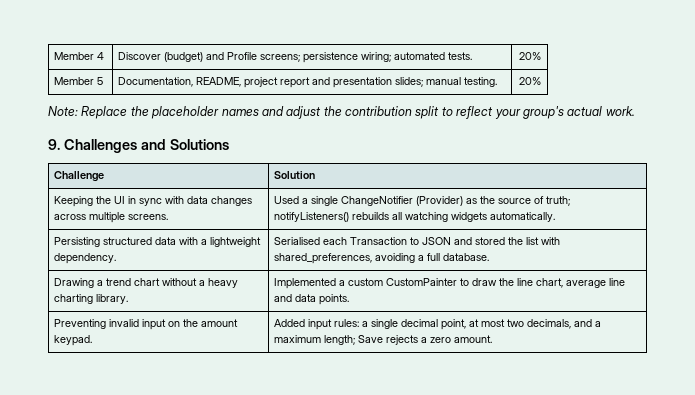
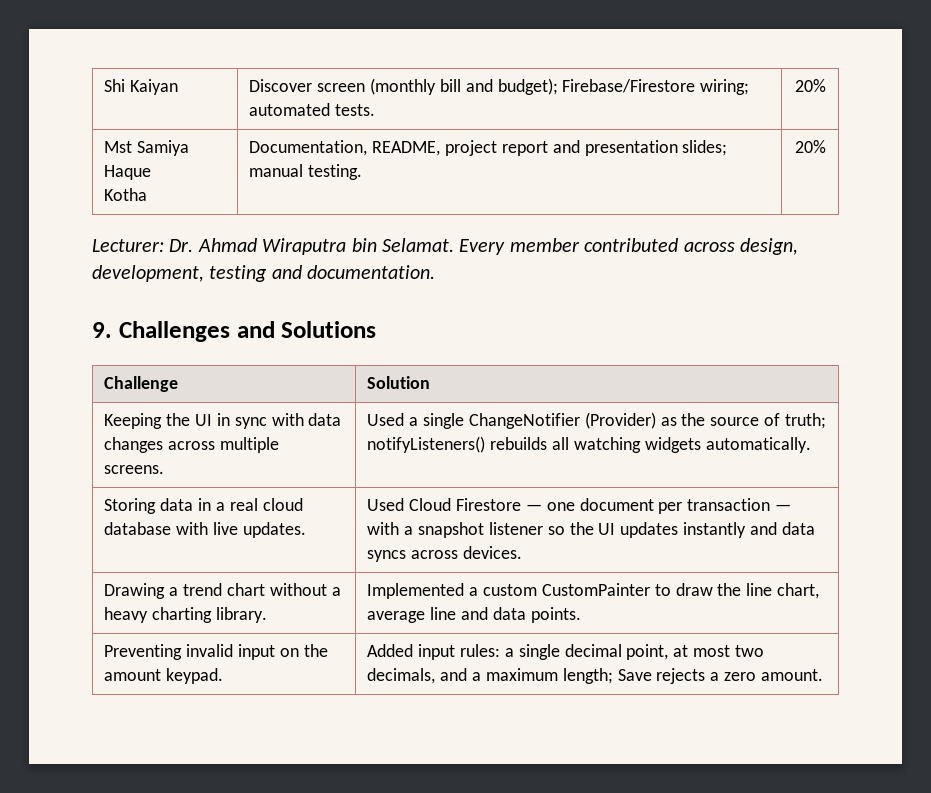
- Member 4 | Discover (budget) and Profile screens; persistence wiring; automated tests. | 20%
+ Shi Kaiyan | Discover screen (monthly bill and budget); Firebase/Firestore wiring; automated tests. | 20%
- Member 5 | Documentation, README, project report and presentation slides; manual testing. | 20%
+ Mst Samiya Haque
+ Kotha | Documentation, README, project report and presentation slides; manual testing. | 20%
- Note: Replace the placeholder names and adjust the contribution split to reflect your group's actual work.
+ Lecturer: Dr. Ahmad Wiraputra bin Selamat. Every member contributed across design, development, testing and documentation.
- Persisting structured data with a lightweight dependency. | Serialised each Transaction to JSON and stored the list with shared_preferences, avoiding a full database.
+ Storing data in a real cloud database with live updates. | Used Cloud Firestore — one document per transaction — with a snapshot listener so the UI updates instantly and data syncs across devices.

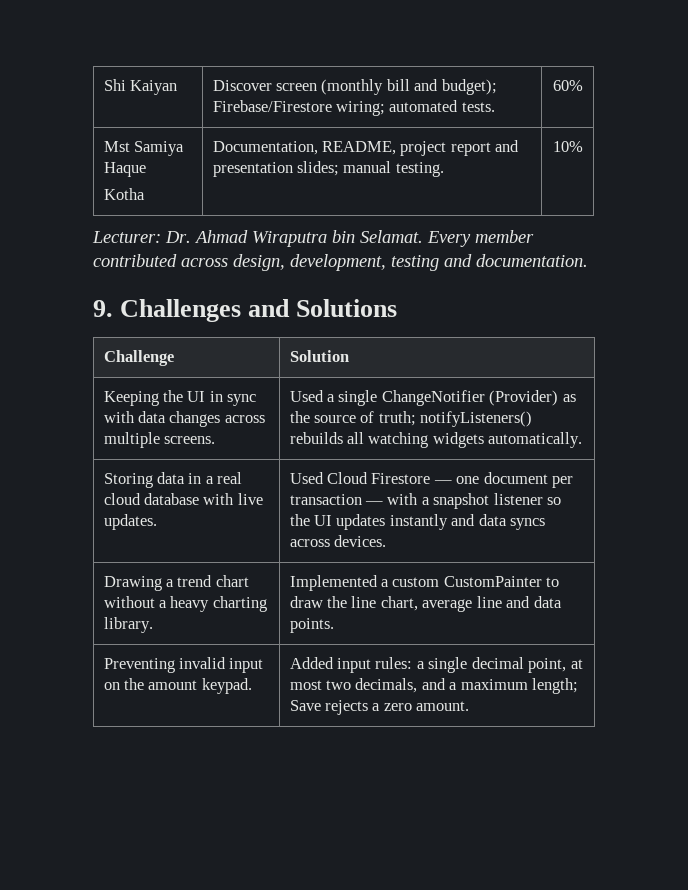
- Shi Kaiyan | Discover screen (monthly bill and budget); Firebase/Firestore wiring; automated tests. | 20%
+ Shi Kaiyan | Discover screen (monthly bill and budget); Firebase/Firestore wiring; automated tests. | 60%
  Mst Samiya Haque
- Kotha | Documentation, README, project report and presentation slides; manual testing. | 20%
+ Kotha | Documentation, README, project report and presentation slides; manual testing. | 10%

